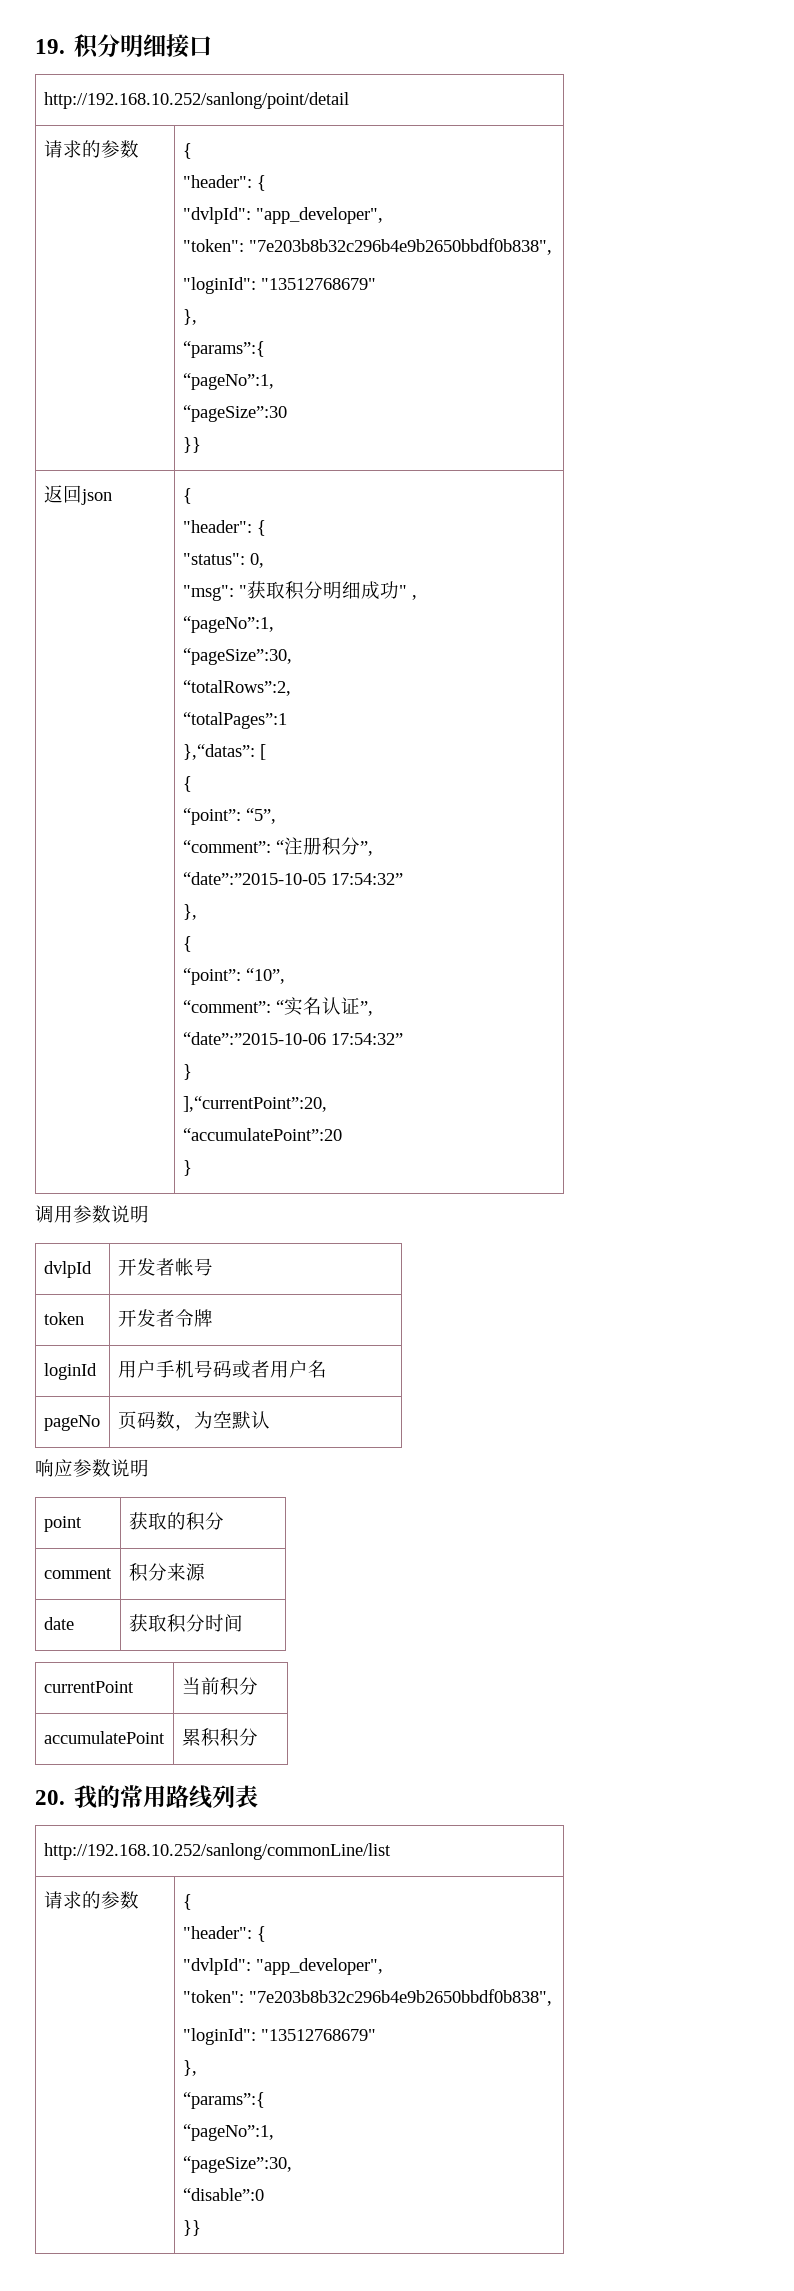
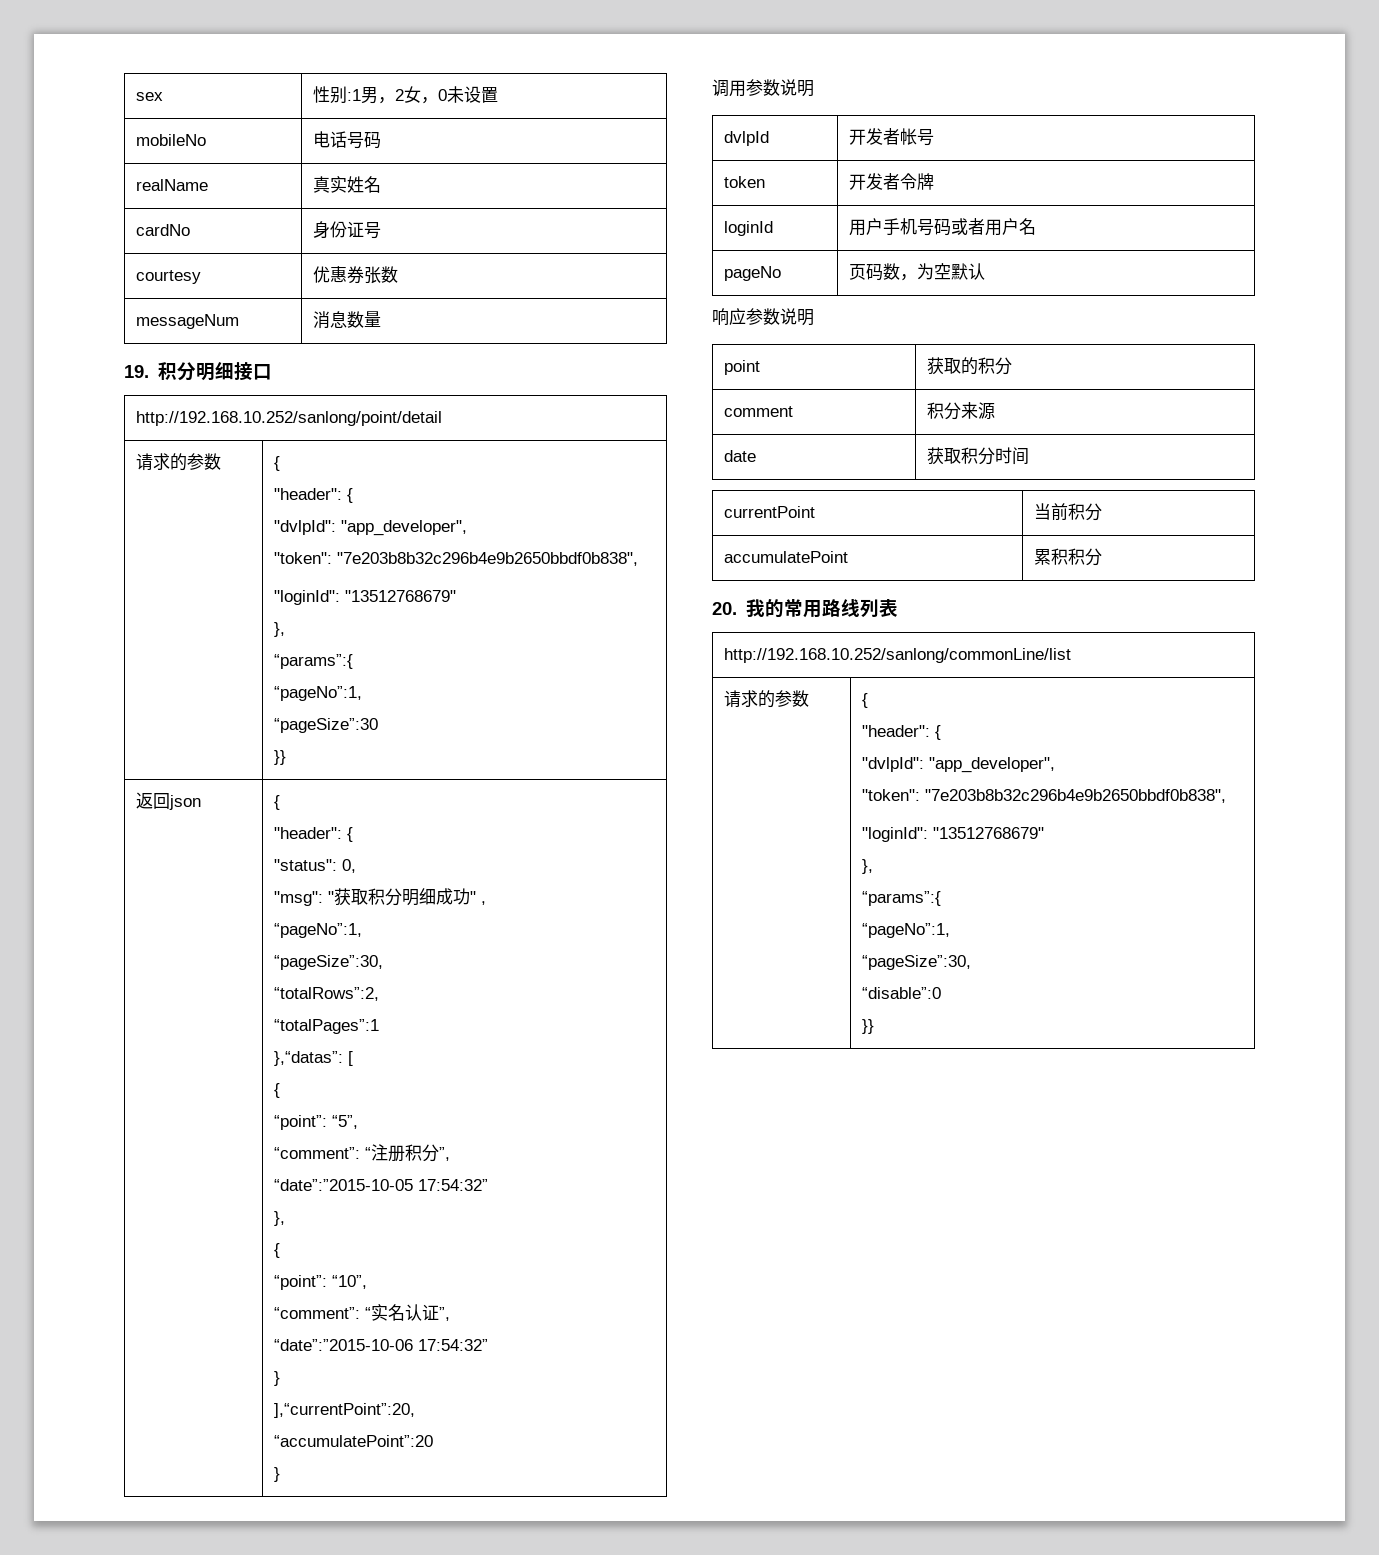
+ sex | 性别:1男，2女，0未设置
+ mobileNo | 电话号码
+ realName | 真实姓名
+ cardNo | 身份证号
+ courtesy | 优惠券张数
+ messageNum | 消息数量

